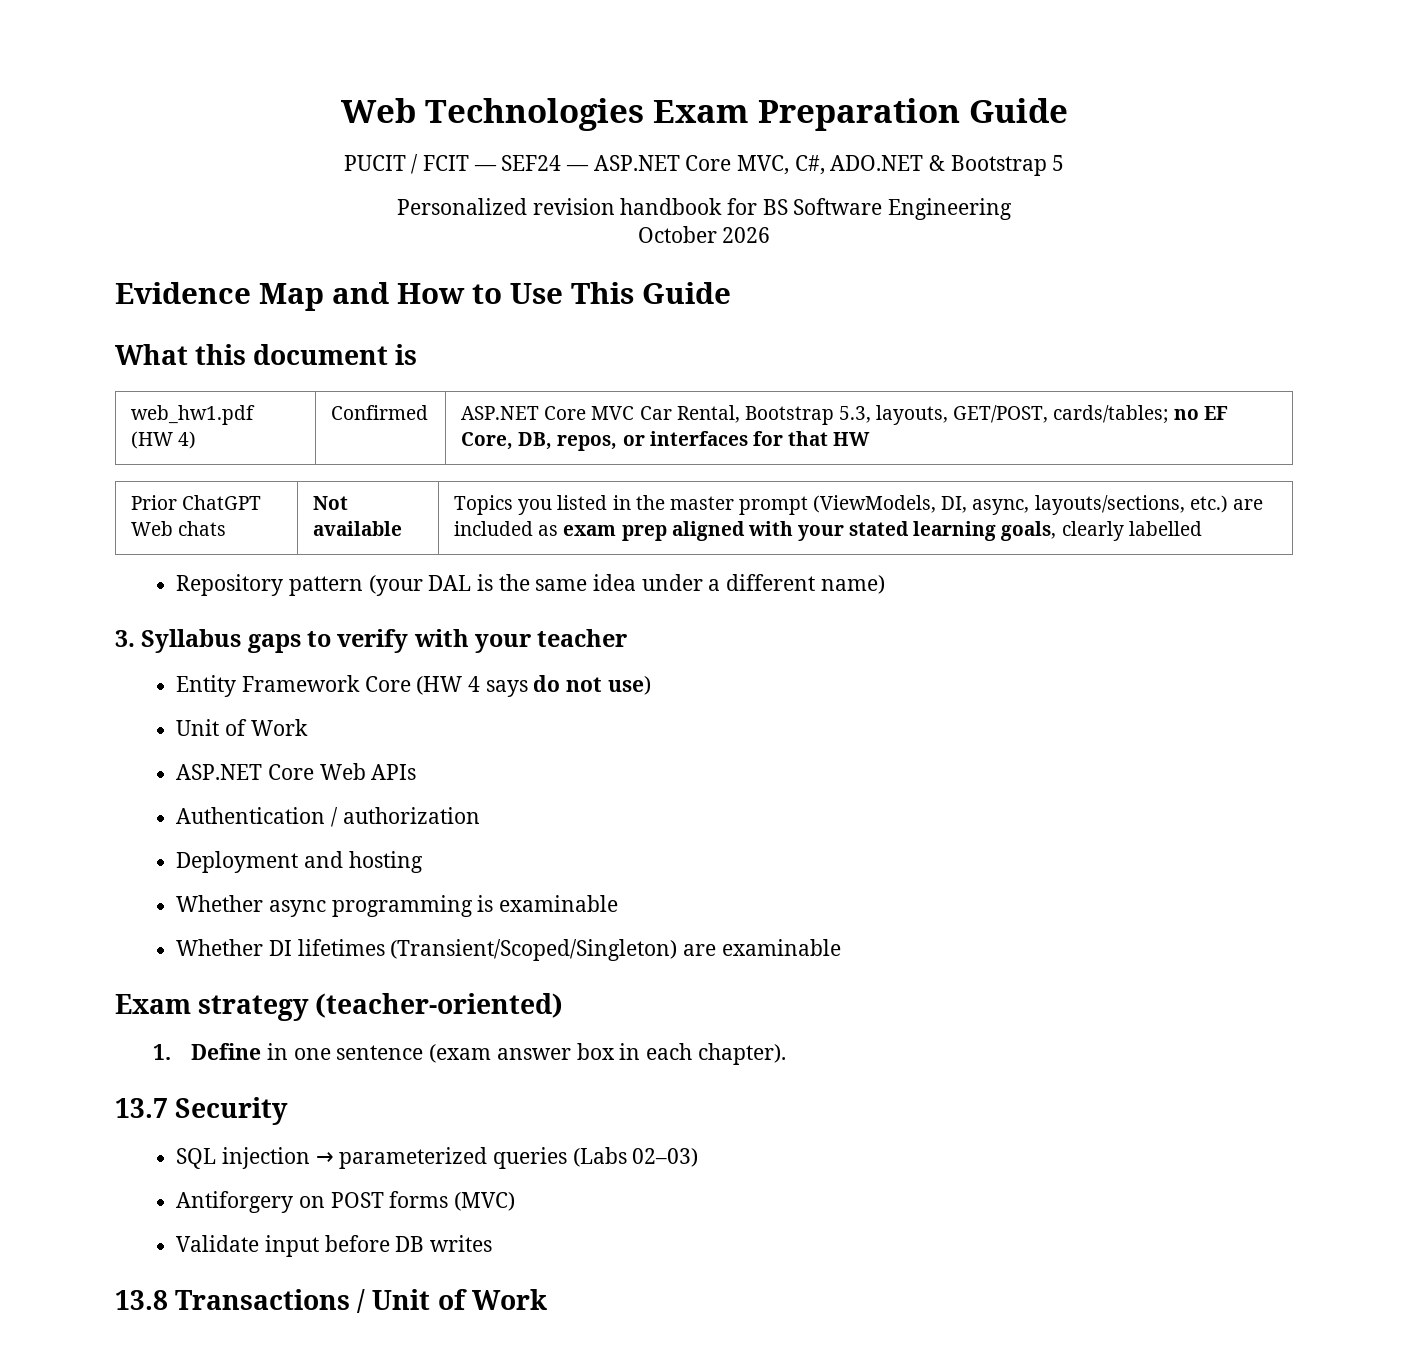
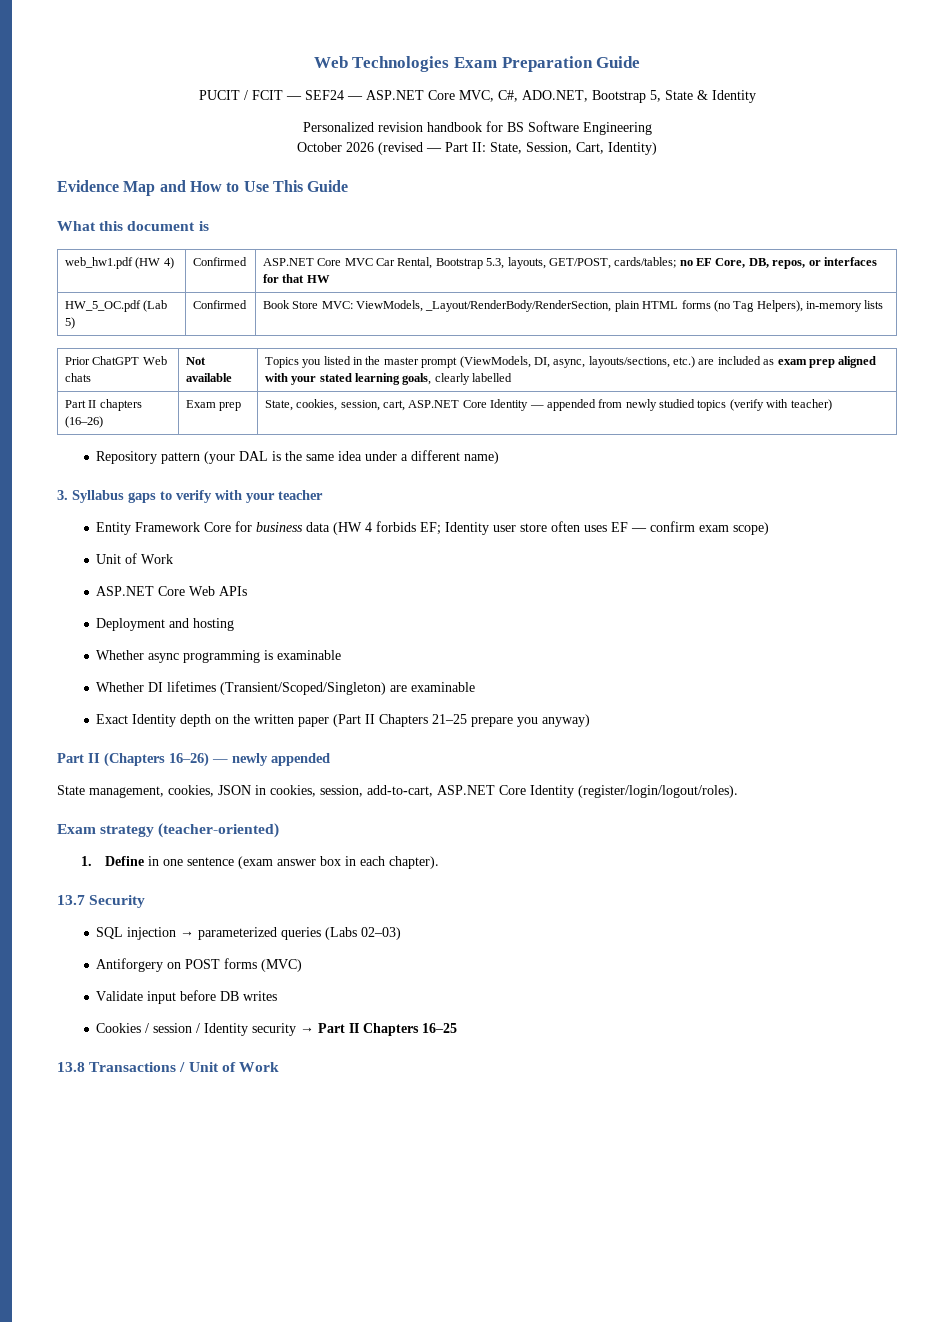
- PUCIT / FCIT — SEF24 — ASP.NET Core MVC, C#, ADO.NET & Bootstrap 5
+ PUCIT / FCIT — SEF24 — ASP.NET Core MVC, C#, ADO.NET, Bootstrap 5, State & Identity
- October 2026
+ October 2026 (revised — Part II: State, Session, Cart, Identity)
+ HW_5_OC.pdf (Lab 5) | Confirmed | Book Store MVC: ViewModels, _Layout/RenderBody/RenderSection, plain HTML forms (no Tag Helpers), in-memory lists
+ Part II chapters (16–26) | Exam prep | State, cookies, session, cart, ASP.NET Core Identity — appended from newly studied topics (verify with teacher)
- Entity Framework Core (HW 4 says do not use)
+ Entity Framework Core for business data (HW 4 forbids EF; Identity user store often uses EF — confirm exam scope)
- Authentication / authorization
+ Exact Identity depth on the written paper (Part II Chapters 21–25 prepare you anyway)
+ Part II (Chapters 16–26) — newly appended
+ State management, cookies, JSON in cookies, session, add-to-cart, ASP.NET Core Identity (register/login/logout/roles).
+ Cookies / session / Identity security → Part II Chapters 16–25

